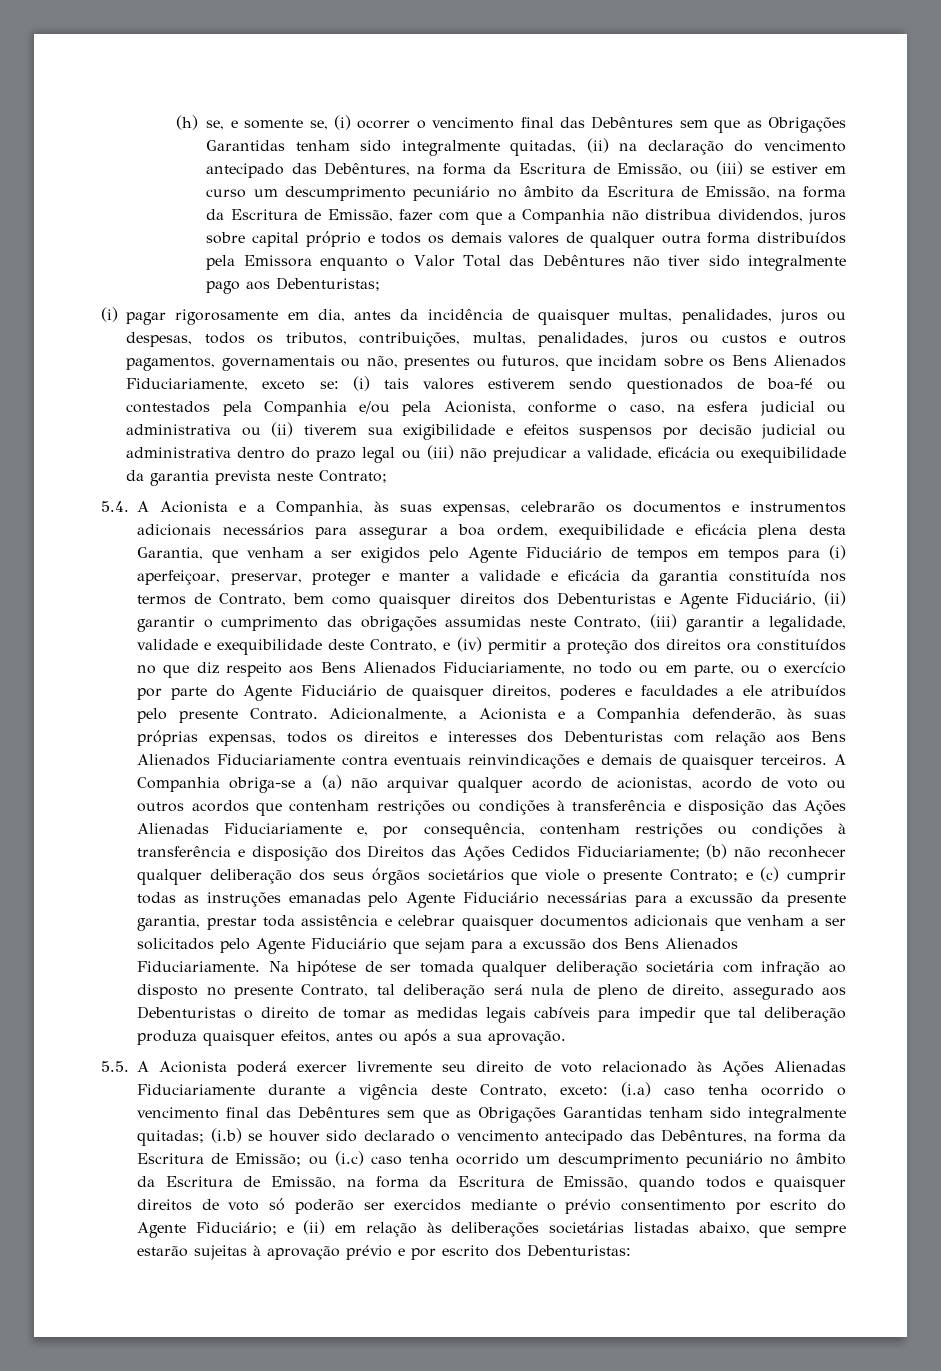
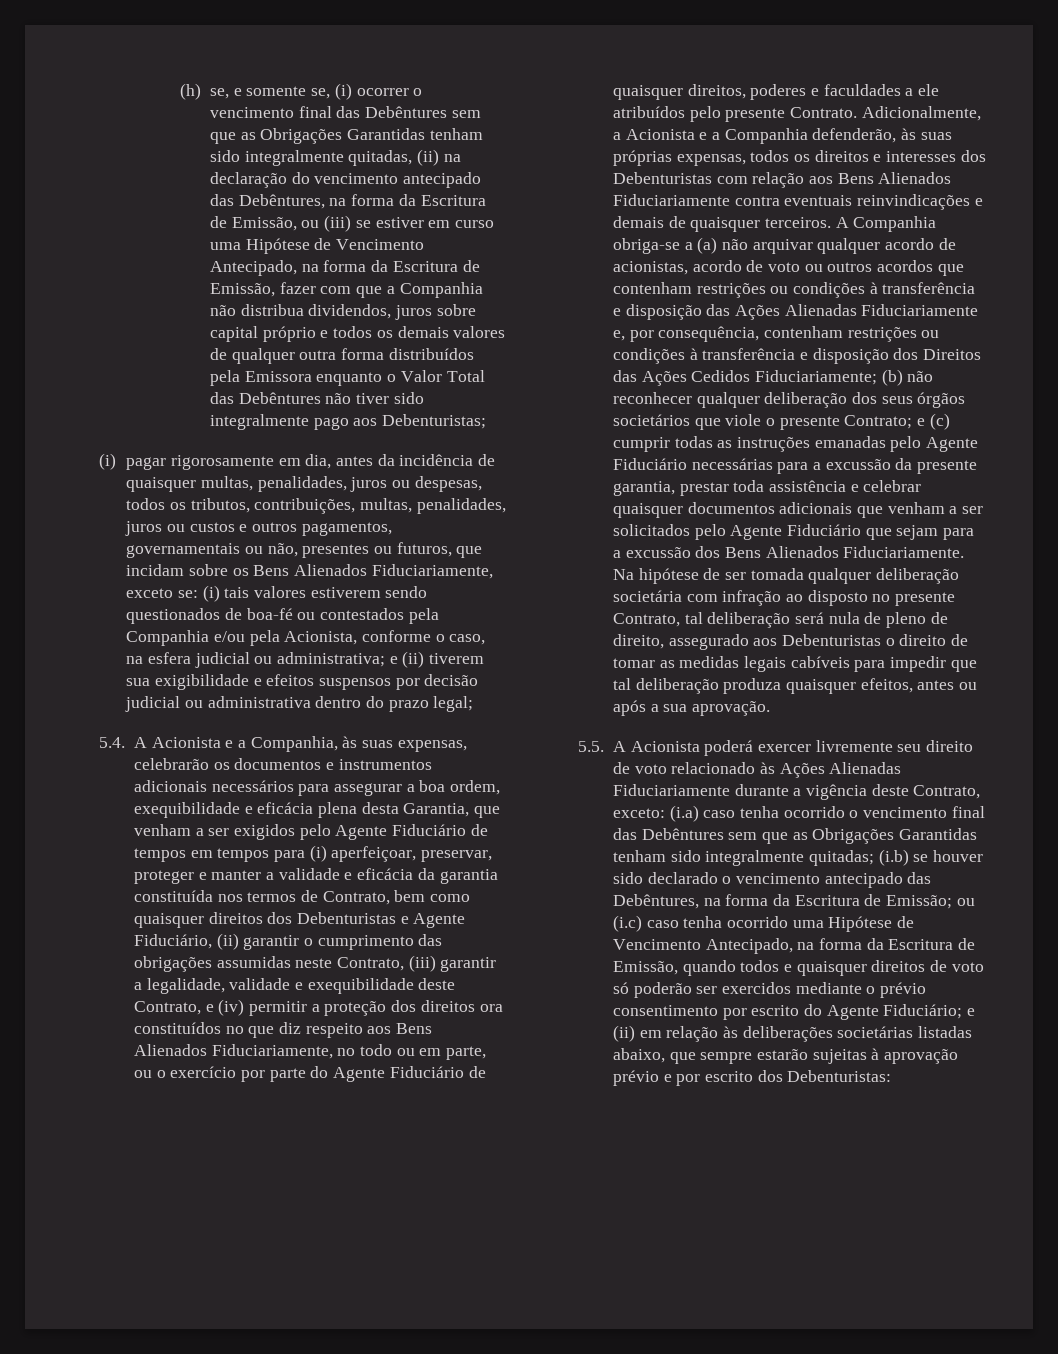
- (h) se, e somente se, (i) ocorrer o vencimento final das Debêntures sem que as Obrigações Garantidas tenham sido integralmente quitadas, (ii) na declaração do vencimento antecipado das Debêntures, na forma da Escritura de Emissão, ou (iii) se estiver em curso um descumprimento pecuniário no âmbito da Escritura de Emissão, na forma da Escritura de Emissão, fazer com que a Companhia não distribua dividendos, juros sobre capital próprio e todos os demais valores de qualquer outra forma distribuídos pela Emissora enquanto o Valor Total das Debêntures não tiver sido integralmente pago aos Debenturistas;
+ (h) se, e somente se, (i) ocorrer o vencimento final das Debêntures sem que as Obrigações Garantidas tenham sido integralmente quitadas, (ii) na declaração do vencimento antecipado das Debêntures, na forma da Escritura de Emissão, ou (iii) se estiver em curso uma Hipótese de Vencimento Antecipado, na forma da Escritura de Emissão, fazer com que a Companhia não distribua dividendos, juros sobre capital próprio e todos os demais valores de qualquer outra forma distribuídos pela Emissora enquanto o Valor Total das Debêntures não tiver sido integralmente pago aos Debenturistas;
- (i) tais valores estiverem sendo questionados de boa-fé ou contestados pela Companhia e/ou pela Acionista, conforme o caso, na esfera judicial ou administrativa ou (ii) tiverem sua exigibilidade e efeitos suspensos por decisão judicial ou administrativa dentro do prazo legal ou (iii) não prejudicar a validade, eficácia ou exequibilidade da garantia prevista neste Contrato;
+ (i) tais valores estiverem sendo questionados de boa-fé ou contestados pela Companhia e/ou pela Acionista, conforme o caso, na esfera judicial ou administrativa; e (ii) tiverem sua exigibilidade e efeitos suspensos por decisão judicial ou administrativa dentro do prazo legal;
- ou (i.c) caso tenha ocorrido um descumprimento pecuniário no âmbito da Escritura de Emissão, na forma da Escritura de Emissão, quando todos e quaisquer direitos de voto só poderão ser exercidos mediante o prévio consentimento por escrito do Agente Fiduciário;
+ ou (i.c) caso tenha ocorrido uma Hipótese de Vencimento Antecipado, na forma da Escritura de Emissão, quando todos e quaisquer direitos de voto só poderão ser exercidos mediante o prévio consentimento por escrito do Agente Fiduciário;

